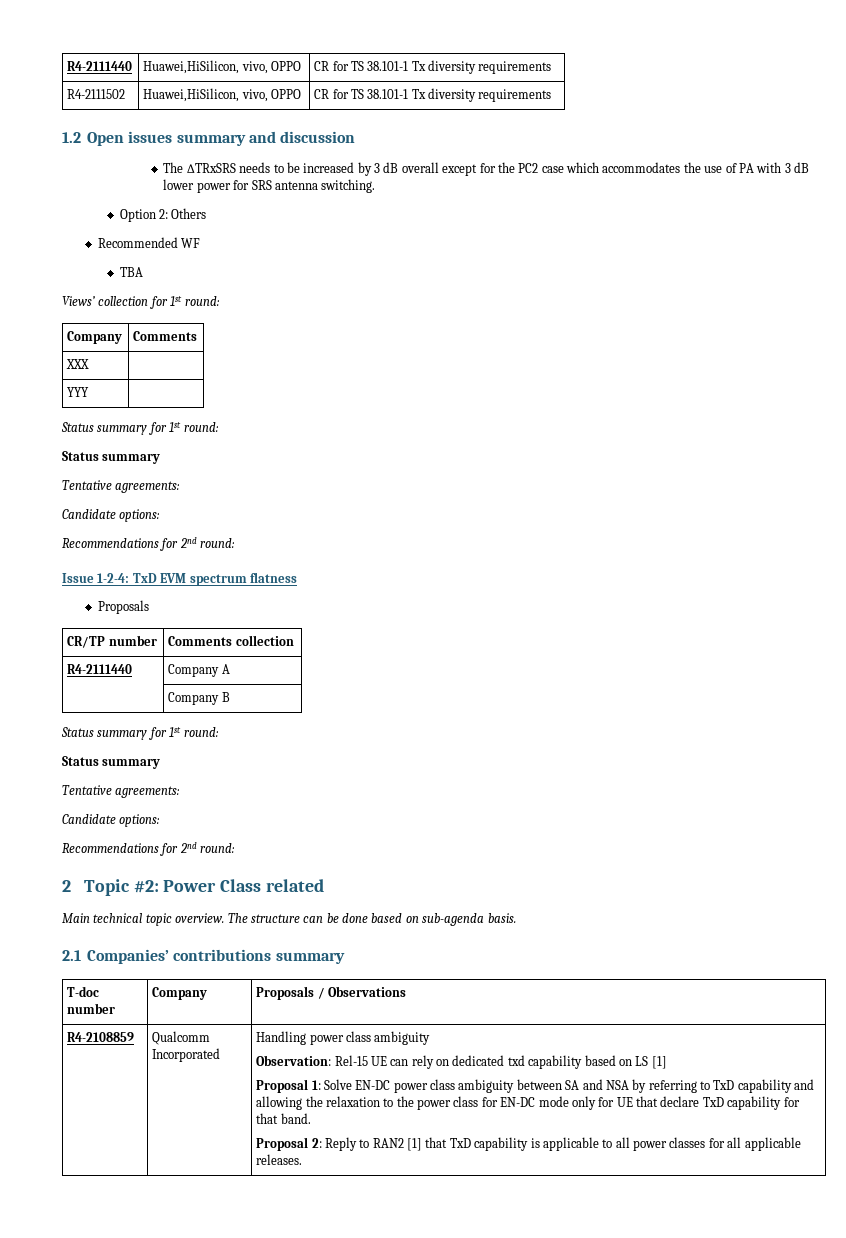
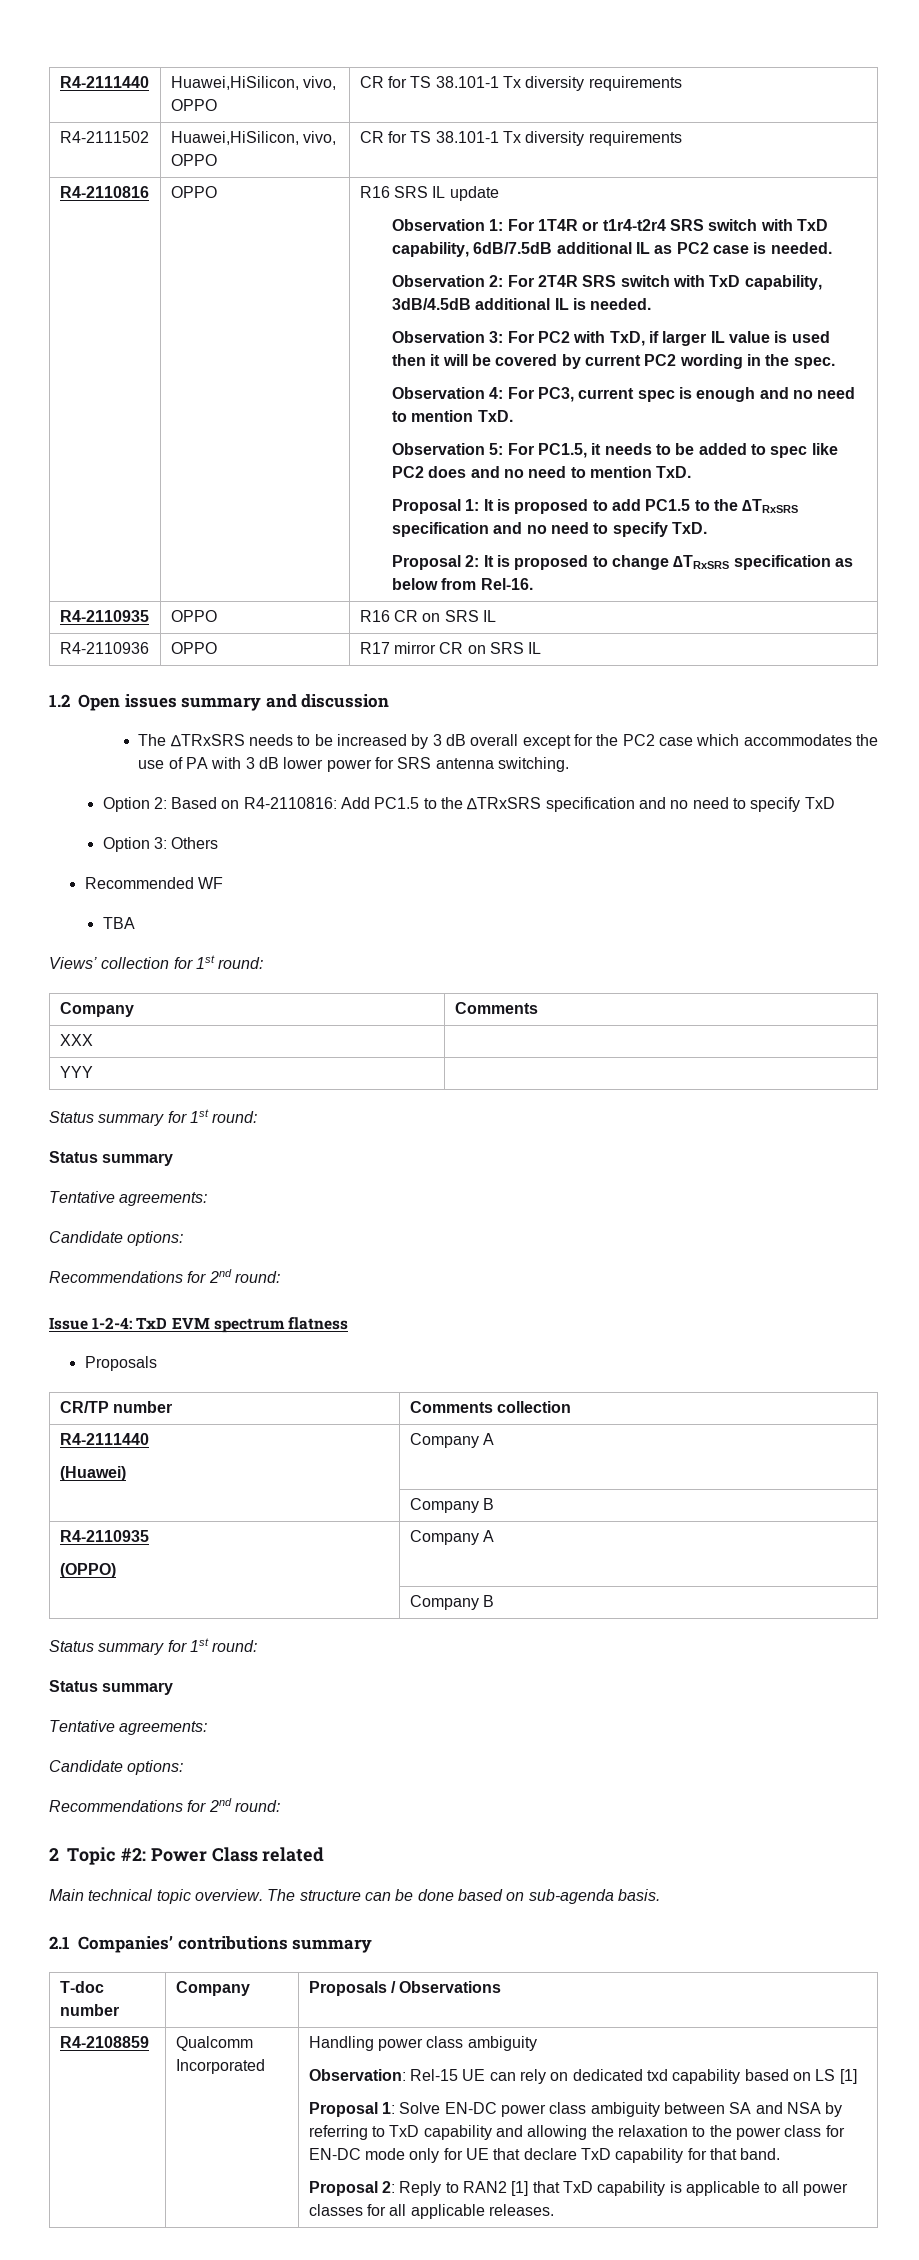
+ R4-2110816 | OPPO | R16 SRS IL update
+ Observation 1: For 1T4R or t1r4-t2r4 SRS switch with TxD capability, 6dB/7.5dB additional IL as PC2 case is needed.
+ Observation 2: For 2T4R SRS switch with TxD capability, 3dB/4.5dB additional IL is needed.
+ Observation 3: For PC2 with TxD, if larger IL value is used then it will be covered by current PC2 wording in the spec.
+ Observation 4: For PC3, current spec is enough and no need to mention TxD.
+ Observation 5: For PC1.5, it needs to be added to spec like PC2 does and no need to mention TxD.
+ Proposal 1: It is proposed to add PC1.5 to the ∆TRxSRS specification and no need to specify TxD.
+ Proposal 2: It is proposed to change ∆TRxSRS specification as below from Rel-16.
+ R4-2110935 | OPPO | R16 CR on SRS IL
+ R4-2110936 | OPPO | R17 mirror CR on SRS IL
- Option 2: Others
+ Option 2: Based on R4-2110816: Add PC1.5 to the ∆TRxSRS specification and no need to specify TxD
+ Option 3: Others
  CR/TP number | Comments collection
- R4-2111440 | Company A
+ R4-2111440
+ (Huawei) | Company A
+ | Company B
+ R4-2110935
+ (OPPO) | Company A

